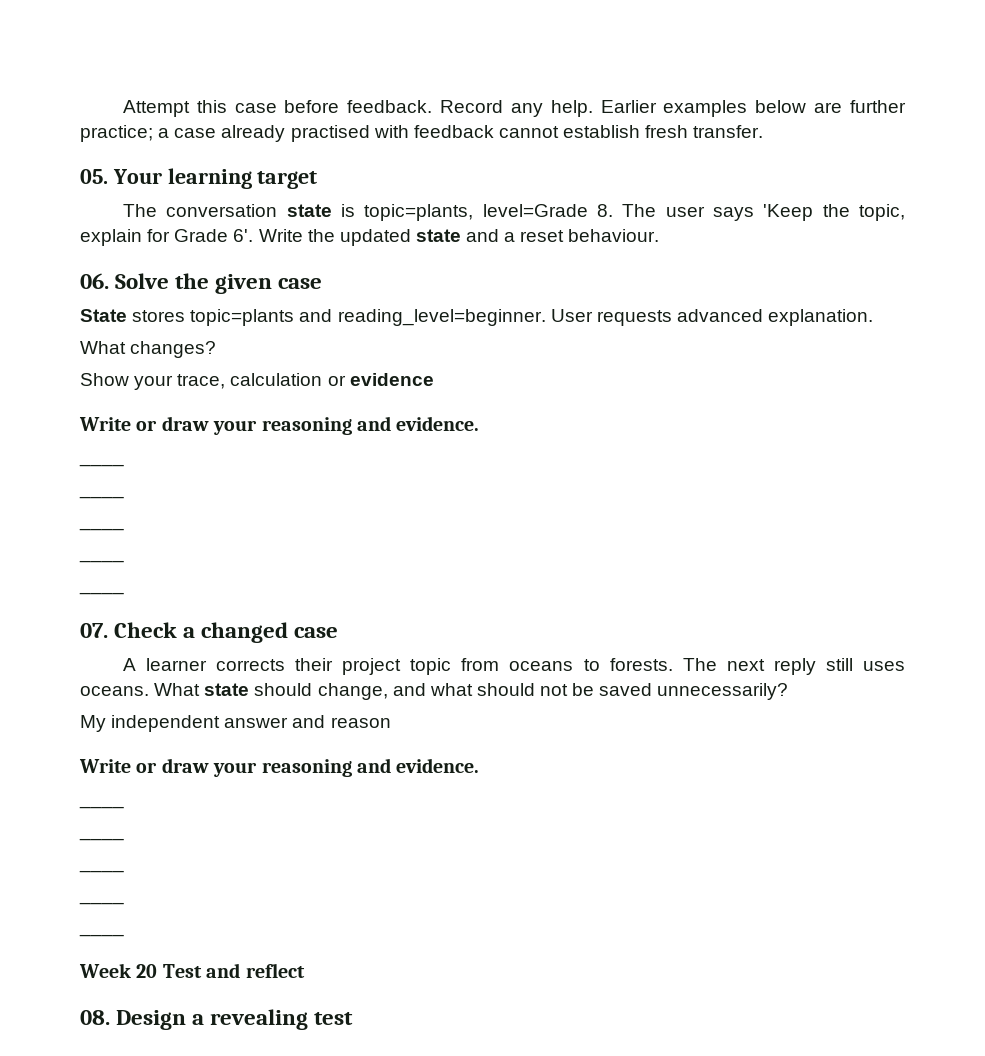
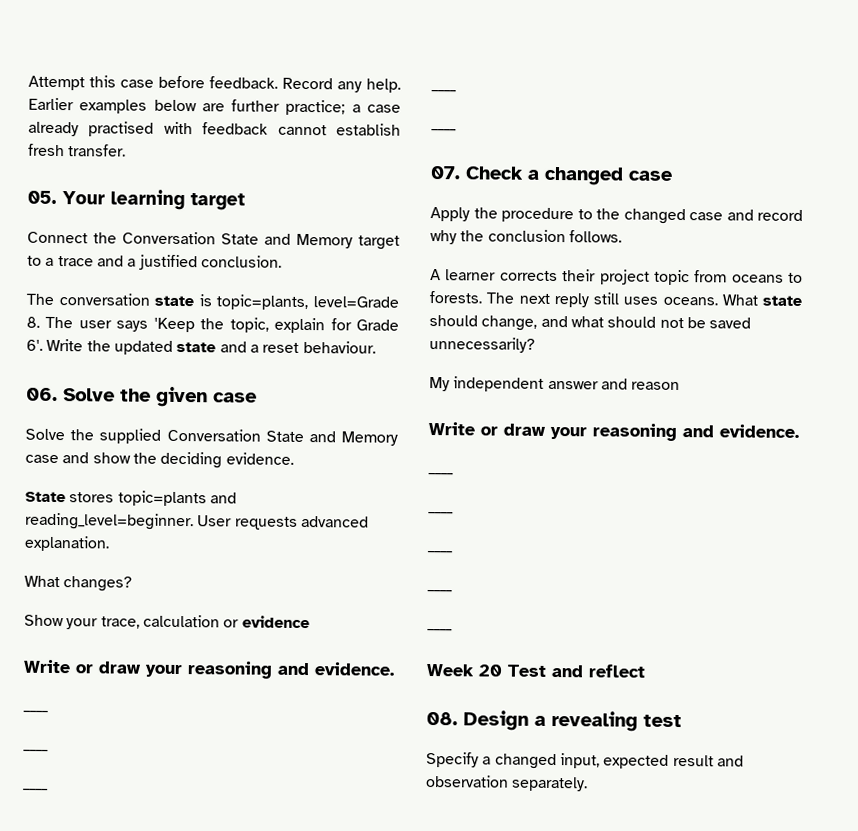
+ Connect the Conversation State and Memory target to a trace and a justified conclusion.
+ Solve the supplied Conversation State and Memory case and show the deciding evidence.
+ Apply the procedure to the changed case and record why the conclusion follows.
+ Specify a changed input, expected result and observation separately.

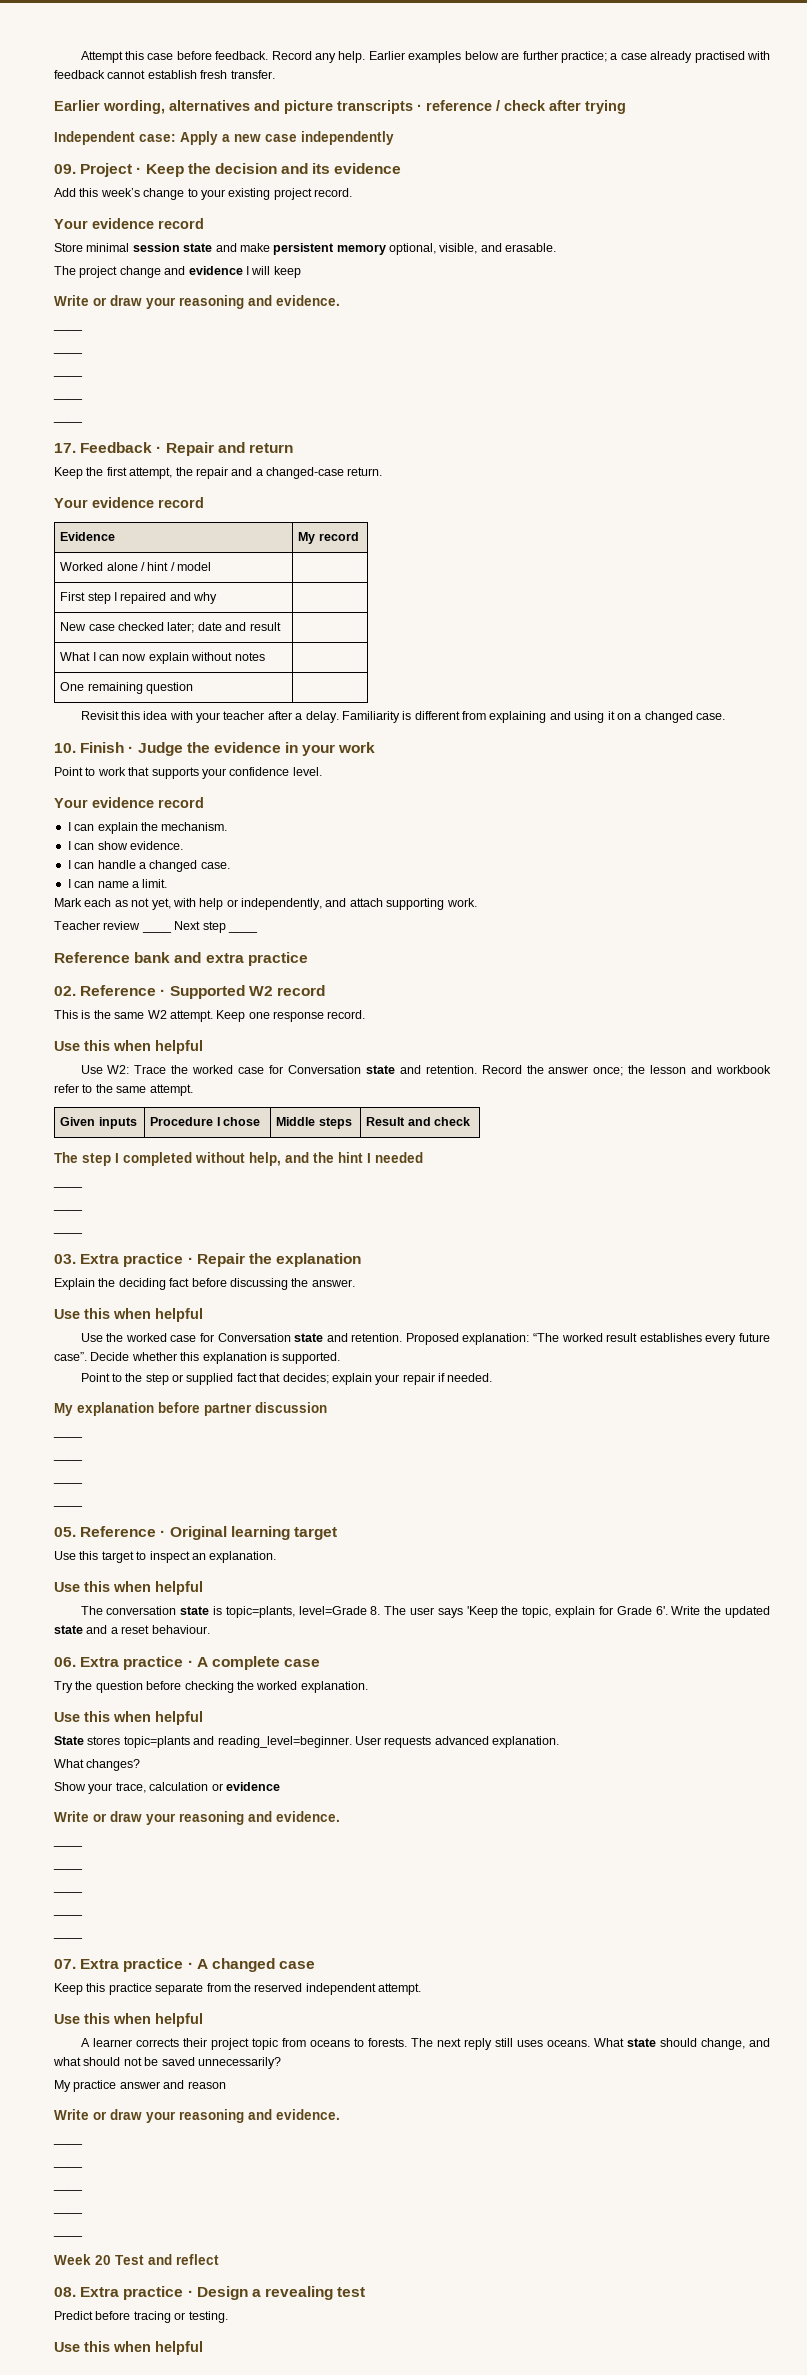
- 05. Your learning target
- Connect the Conversation State and Memory target to a trace and a justified conclusion.
+ Earlier wording, alternatives and picture transcripts · reference / check after trying
+ Independent case: Apply a new case independently
+ 09. Project · Keep the decision and its evidence
+ Add this week’s change to your existing project record.
+ Your evidence record
+ Store minimal session state and make persistent memory optional, visible, and erasable.
+ The project change and evidence I will keep
+ Write or draw your reasoning and evidence.
+ ____
+ ____
+ ____
+ ____
+ ____
+ 17. Feedback · Repair and return
+ Keep the first attempt, the repair and a changed-case return.
+ Your evidence record
+ Evidence | My record
+ Worked alone / hint / model |
+ First step I repaired and why |
+ New case checked later; date and result |
+ What I can now explain without notes |
+ One remaining question |
+ Revisit this idea with your teacher after a delay. Familiarity is different from explaining and using it on a changed case.
+ 10. Finish · Judge the evidence in your work
+ Point to work that supports your confidence level.
+ Your evidence record
+ I can explain the mechanism.
+ I can show evidence.
+ I can handle a changed case.
+ I can name a limit.
+ Mark each as not yet, with help or independently, and attach supporting work.
+ Teacher review ____ Next step ____
+ Reference bank and extra practice
+ 02. Reference · Supported W2 record
+ This is the same W2 attempt. Keep one response record.
+ Use this when helpful
+ Use W2: Trace the worked case for Conversation state and retention. Record the answer once; the lesson and workbook refer to the same attempt.
+ Given inputs | Procedure I chose | Middle steps | Result and check
+ The step I completed without help, and the hint I needed
+ ____
+ ____
+ ____
+ 03. Extra practice · Repair the explanation
+ Explain the deciding fact before discussing the answer.
+ Use this when helpful
+ Use the worked case for Conversation state and retention. Proposed explanation: “The worked result establishes every future case”. Decide whether this explanation is supported.
+ Point to the step or supplied fact that decides; explain your repair if needed.
+ My explanation before partner discussion
+ ____
+ ____
+ ____
+ ____
+ 05. Reference · Original learning target
+ Use this target to inspect an explanation.
+ Use this when helpful
- 06. Solve the given case
- Solve the supplied Conversation State and Memory case and show the deciding evidence.
+ 06. Extra practice · A complete case
+ Try the question before checking the worked explanation.
+ Use this when helpful
- 07. Check a changed case
- Apply the procedure to the changed case and record why the conclusion follows.
+ 07. Extra practice · A changed case
+ Keep this practice separate from the reserved independent attempt.
+ Use this when helpful
- My independent answer and reason
+ My practice answer and reason
- 08. Design a revealing test
+ 08. Extra practice · Design a revealing test
- Specify a changed input, expected result and observation separately.
+ Predict before tracing or testing.
+ Use this when helpful

